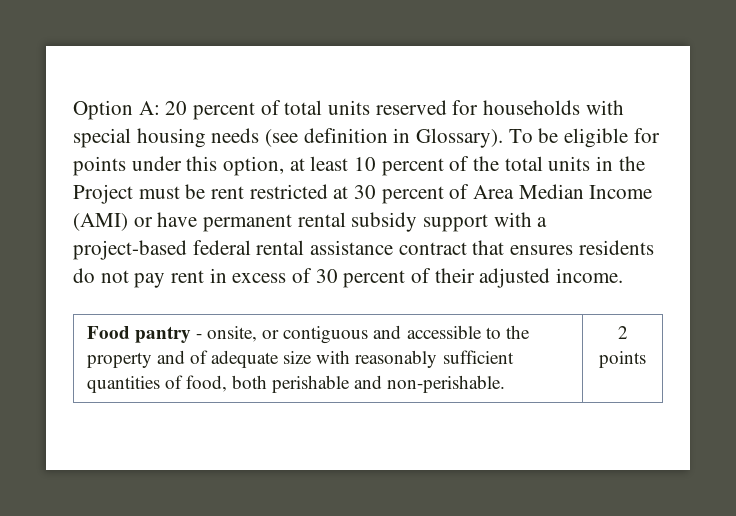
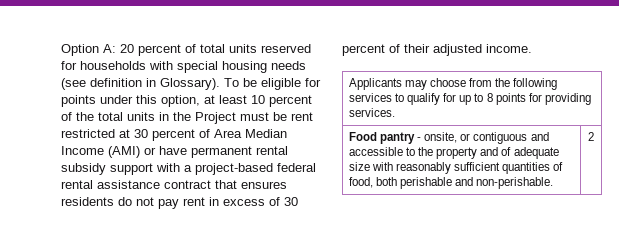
+ Applicants may choose from the following services to qualify for up to 8 points for providing services.
- Food pantry - onsite, or contiguous and accessible to the property and of adequate size with reasonably sufficient quantities of food, both perishable and non-perishable. | 2 points
+ Food pantry - onsite, or contiguous and accessible to the property and of adequate size with reasonably sufficient quantities of food, both perishable and non-perishable. | 2

